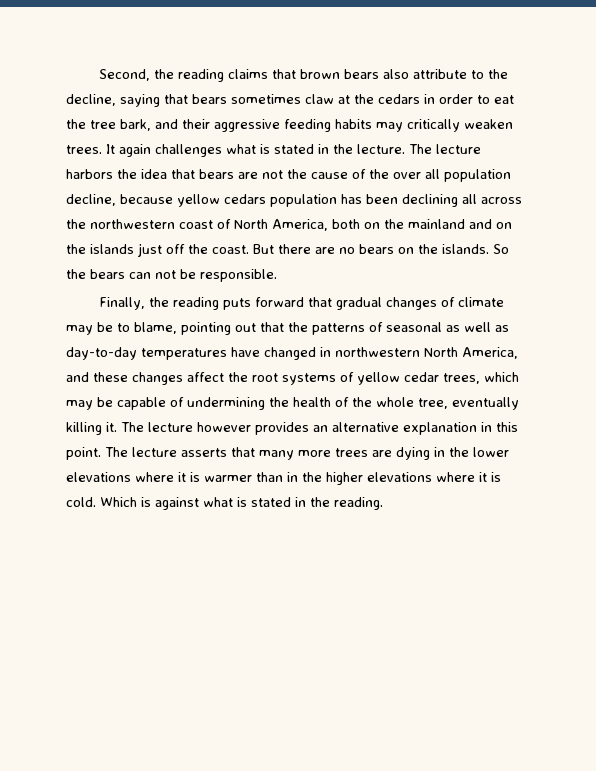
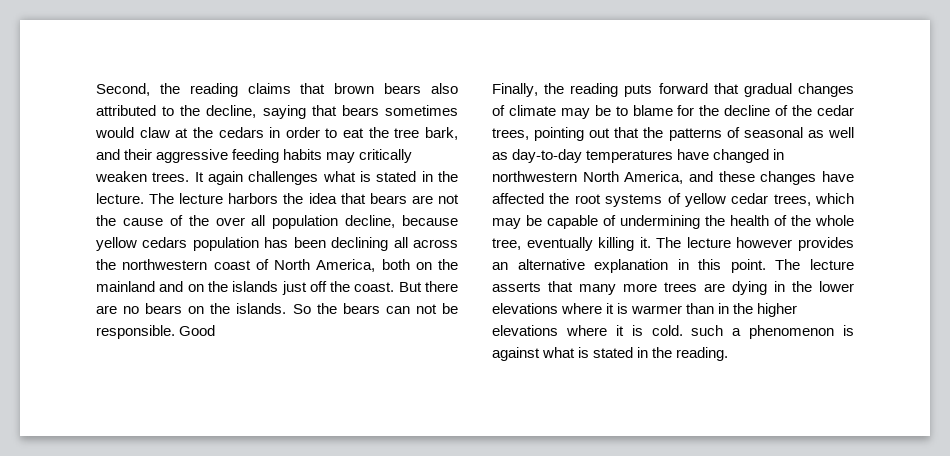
- Second, the reading claims that brown bears also attribute to the decline, saying that bears sometimes claw at the cedars in order to eat the tree bark, and their aggressive feeding habits may critically weaken trees.
+ Second, the reading claims that brown bears also attributed to the decline, saying that bears sometimes would claw at the cedars in order to eat the tree bark, and their aggressive feeding habits may critically weaken trees.
+ Good
- Finally, the reading puts forward that gradual changes of climate may be to blame, pointing out that the patterns of seasonal as well as day-to-day temperatures have changed in northwestern North America, and these changes affect the root systems of yellow cedar trees, which may be capable of undermining the health of the whole tree, eventually killing it.
+ Finally, the reading puts forward that gradual changes of climate may be to blame for the decline of the cedar trees, pointing out that the patterns of seasonal as well as day-to-day temperatures have changed in northwestern North America, and these changes have affected the root systems of yellow cedar trees, which may be capable of undermining the health of the whole tree, eventually killing it.
- The lecture asserts that many more trees are dying in the lower elevations where it is warmer than in the higher elevations where it is cold. Which is against what is stated in the reading.
+ The lecture asserts that many more trees are dying in the lower elevations where it is warmer than in the higher elevations where it is cold. such a phenomenon is against what is stated in the reading.

